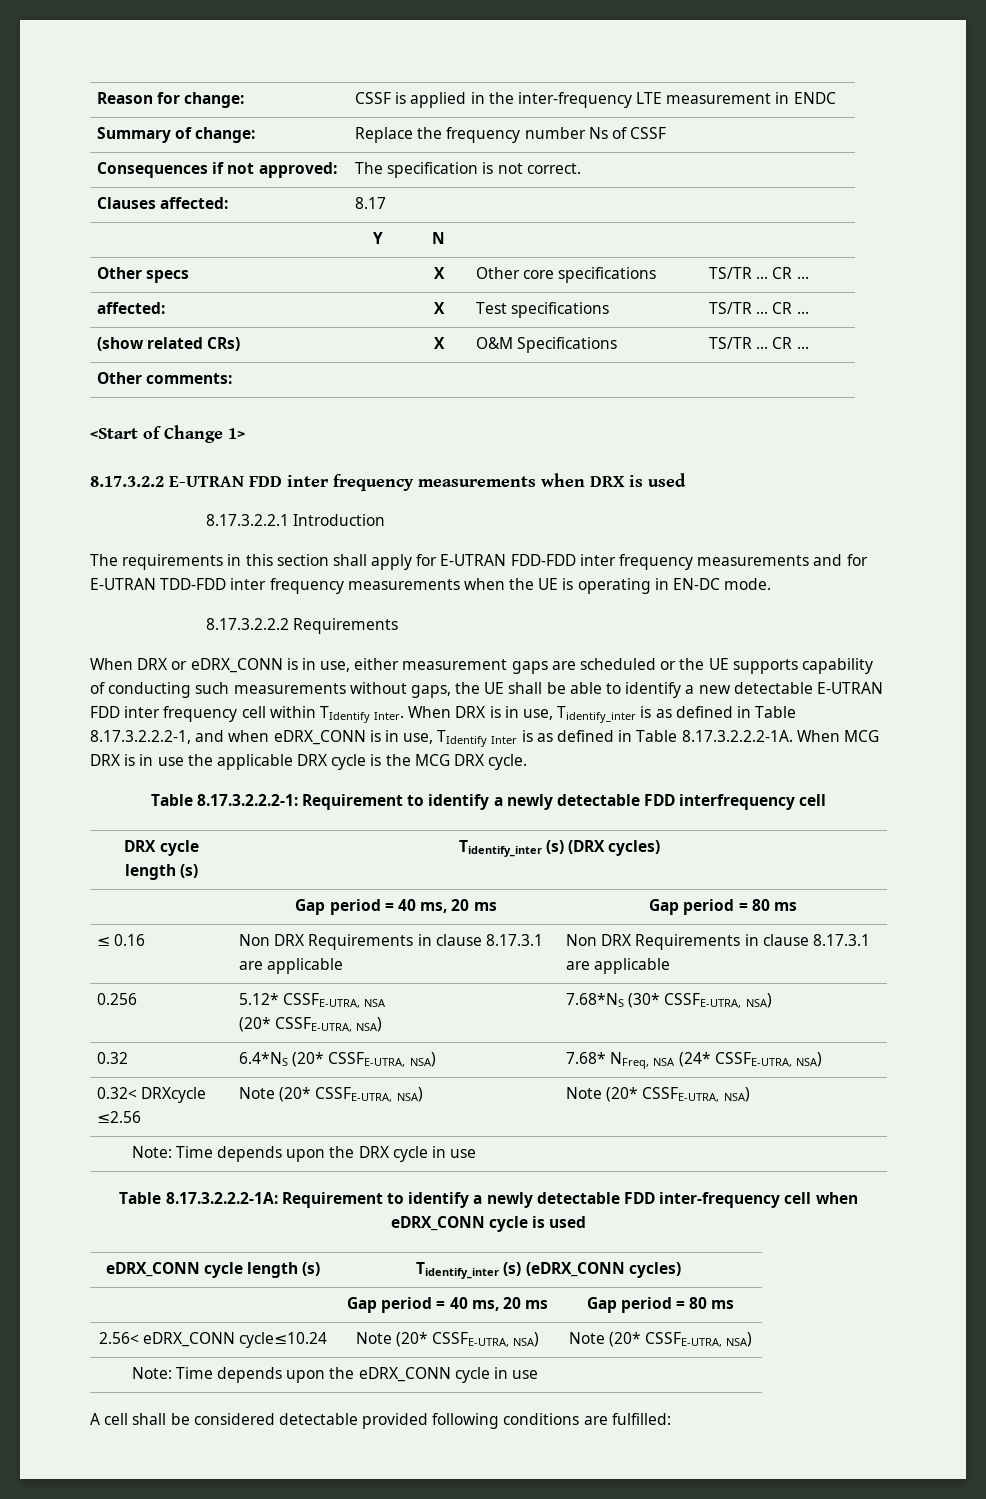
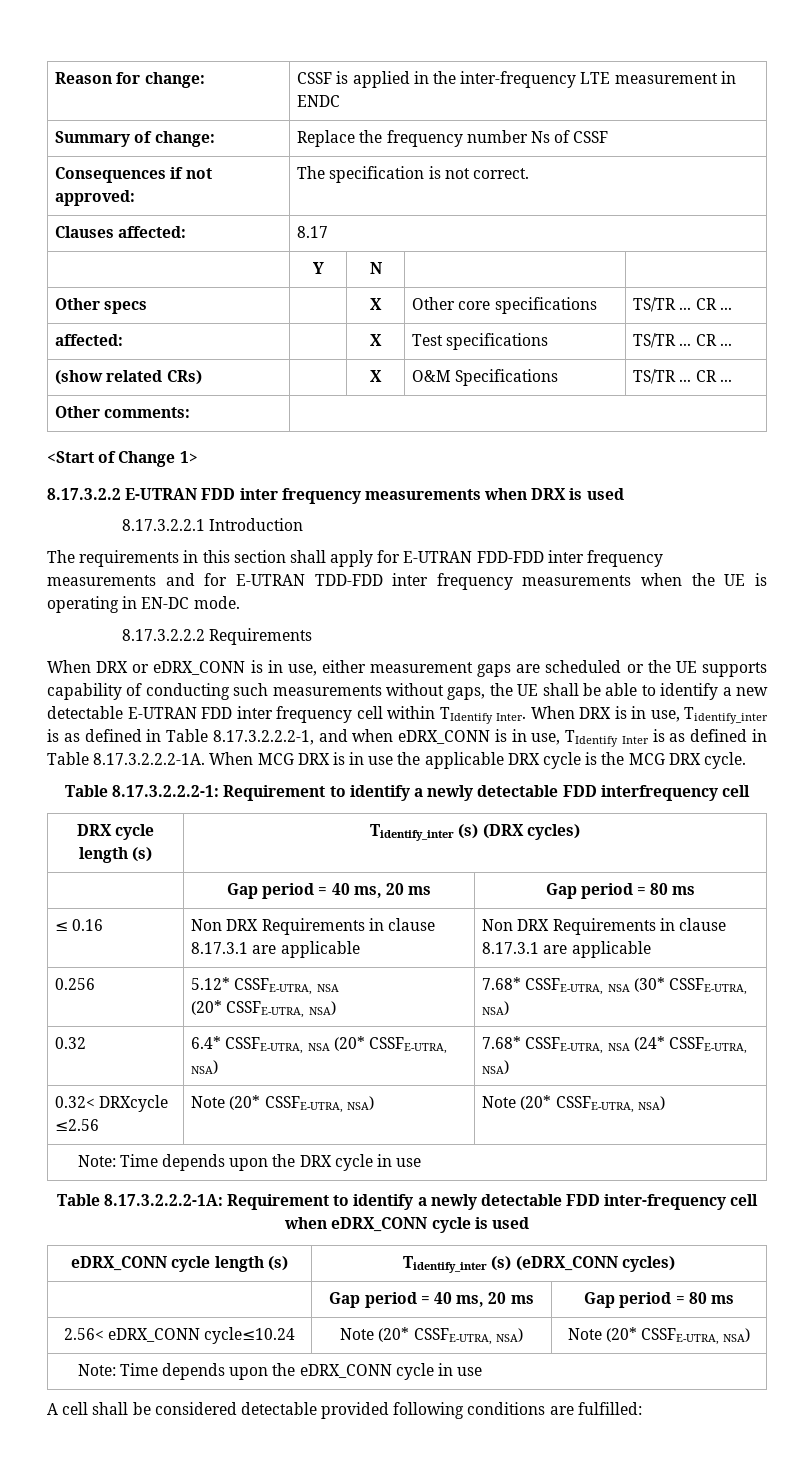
  0.256 | 5.12* CSSFE-UTRA, NSA
- (20* CSSFE-UTRA, NSA) | 7.68*NS (30* CSSFE-UTRA, NSA)
+ (20* CSSFE-UTRA, NSA) | 7.68* CSSFE-UTRA, NSA (30* CSSFE-UTRA, NSA)
- 0.32 | 6.4*NS (20* CSSFE-UTRA, NSA) | 7.68* NFreq, NSA (24* CSSFE-UTRA, NSA)
+ 0.32 | 6.4* CSSFE-UTRA, NSA (20* CSSFE-UTRA, NSA) | 7.68* CSSFE-UTRA, NSA (24* CSSFE-UTRA, NSA)

